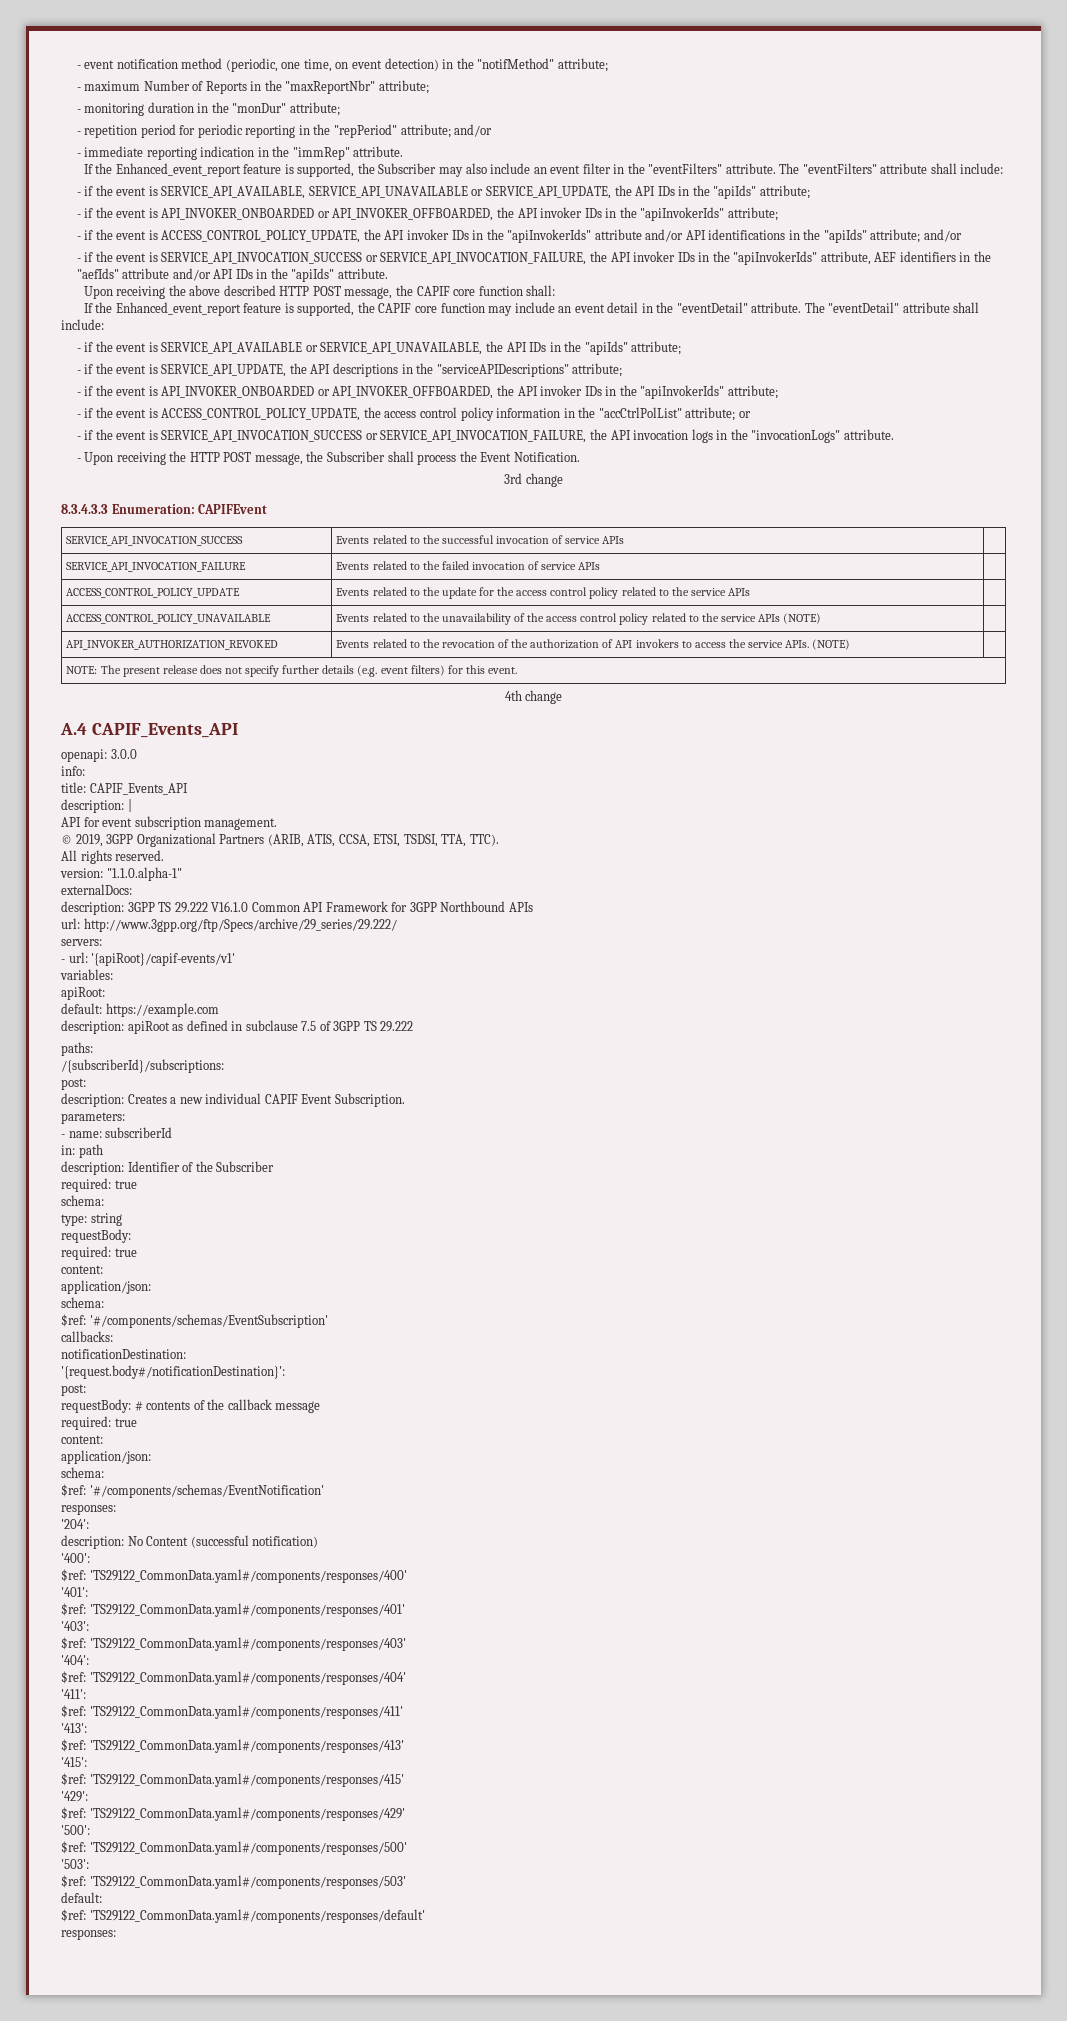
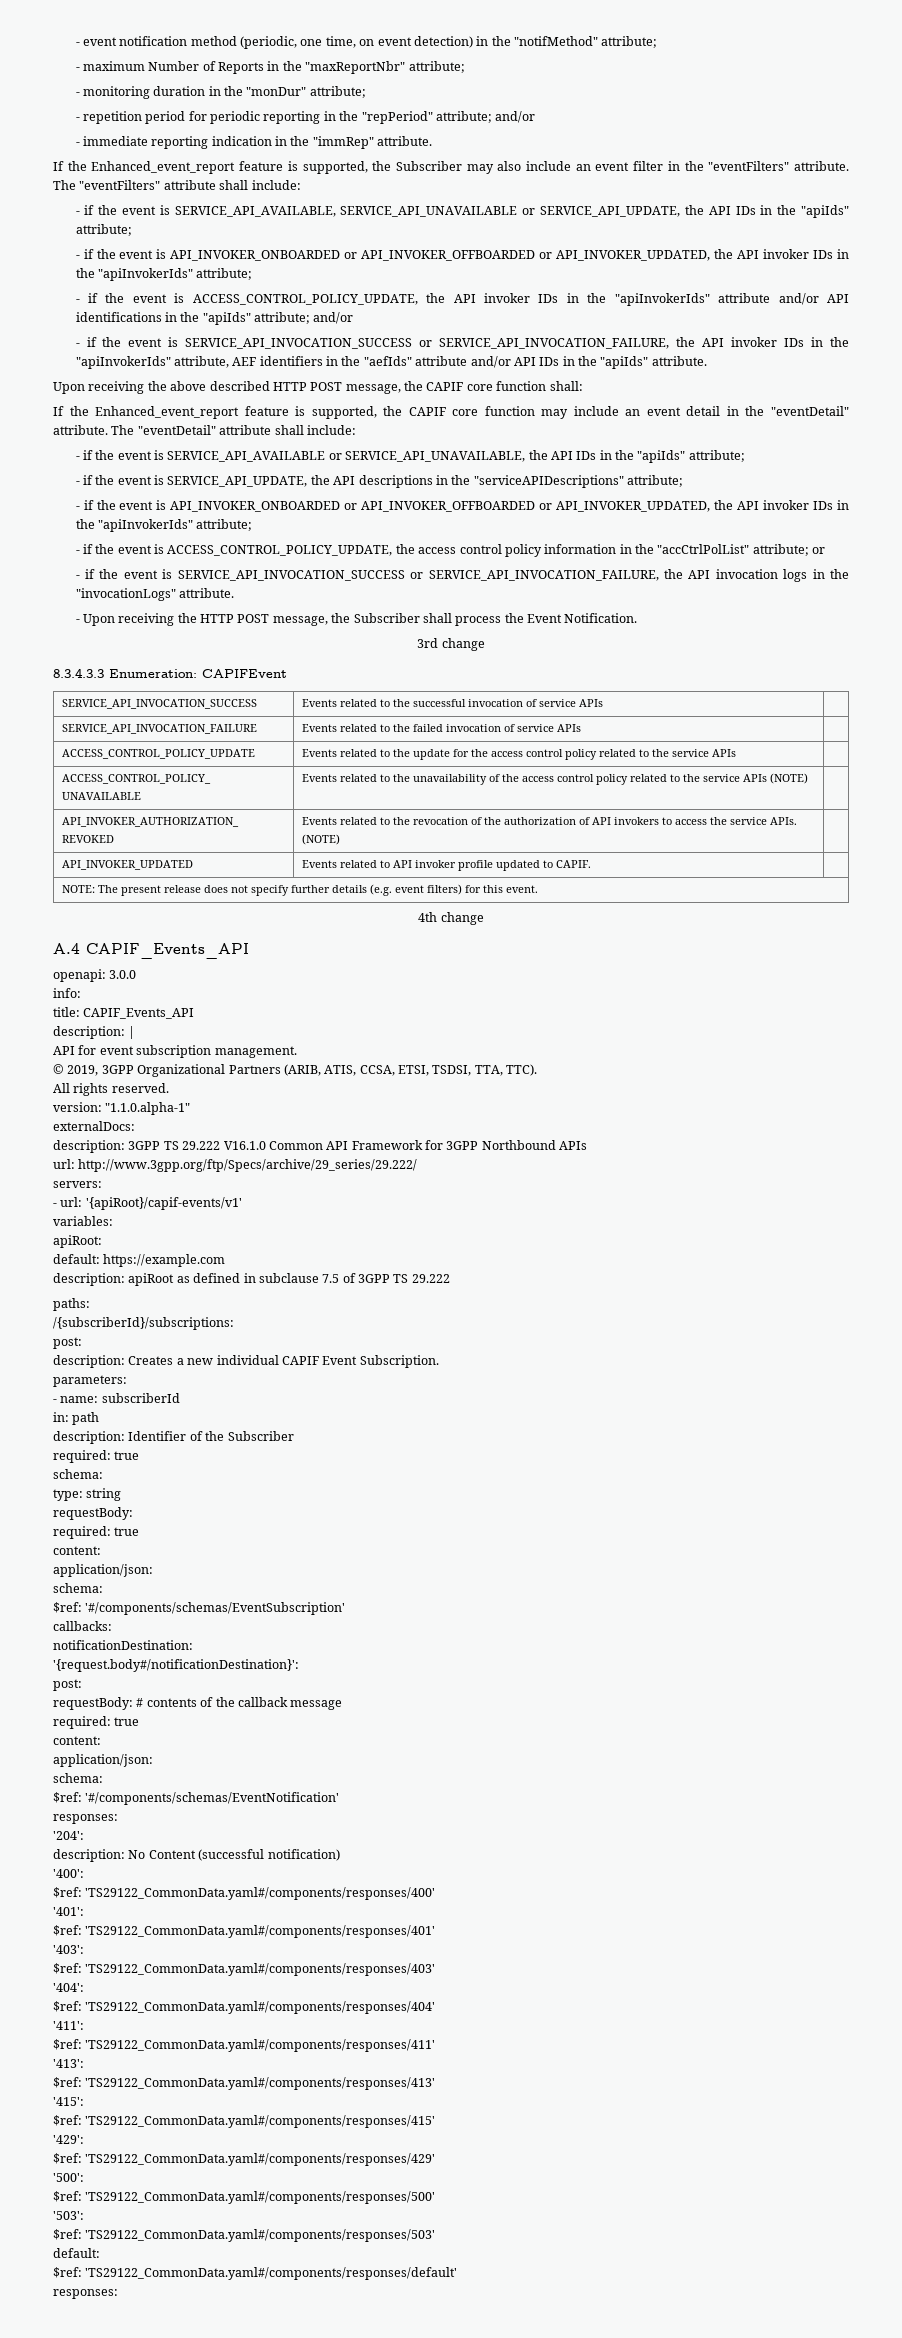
  - if the event is SERVICE_API_AVAILABLE, SERVICE_API_UNAVAILABLE or SERVICE_API_UPDATE, the API IDs in the "apiIds" attribute;
- - if the event is API_INVOKER_ONBOARDED or API_INVOKER_OFFBOARDED, the API invoker IDs in the "apiInvokerIds" attribute;
+ - if the event is API_INVOKER_ONBOARDED or API_INVOKER_OFFBOARDED or API_INVOKER_UPDATED, the API invoker IDs in the "apiInvokerIds" attribute;
  - if the event is SERVICE_API_UPDATE, the API descriptions in the "serviceAPIDescriptions" attribute;
- - if the event is API_INVOKER_ONBOARDED or API_INVOKER_OFFBOARDED, the API invoker IDs in the "apiInvokerIds" attribute;
+ - if the event is API_INVOKER_ONBOARDED or API_INVOKER_OFFBOARDED or API_INVOKER_UPDATED, the API invoker IDs in the "apiInvokerIds" attribute;
+ API_INVOKER_UPDATED | Events related to API invoker profile updated to CAPIF. |

